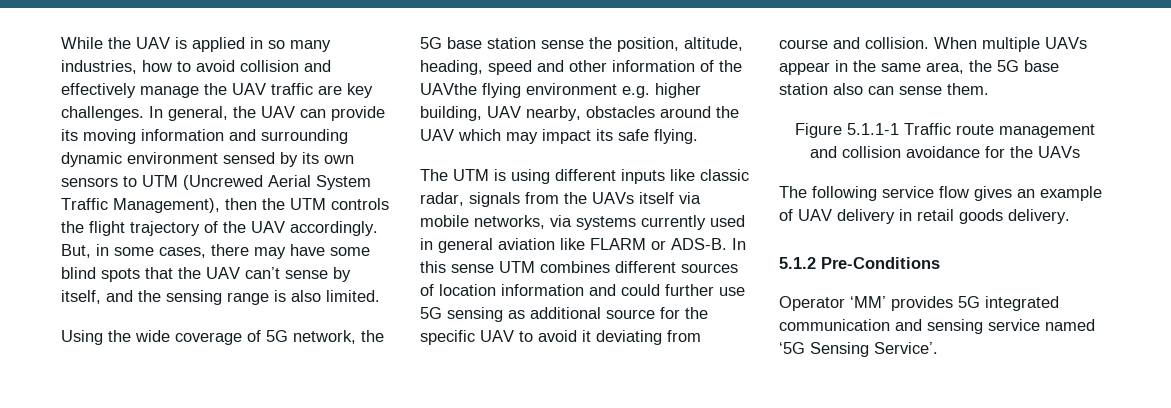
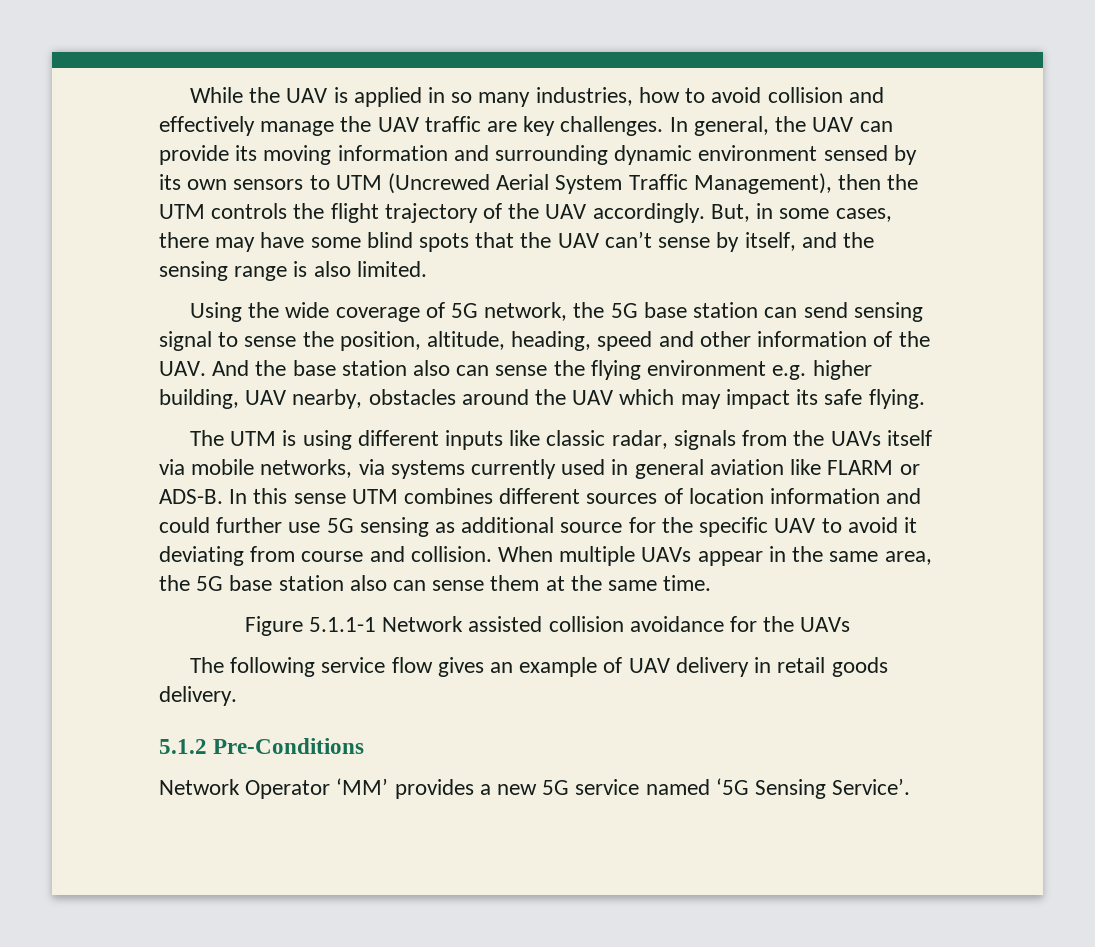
- Using the wide coverage of 5G network, the 5G base station sense the position, altitude, heading, speed and other information of the UAVthe flying environment e.g. higher building, UAV nearby, obstacles around the UAV which may impact its safe flying.
+ Using the wide coverage of 5G network, the 5G base station can send sensing signal to sense the position, altitude, heading, speed and other information of the UAV. And the base station also can sense the flying environment e.g. higher building, UAV nearby, obstacles around the UAV which may impact its safe flying.
- When multiple UAVs appear in the same area, the 5G base station also can sense them.
- Figure 5.1.1-1 Traffic route management and collision avoidance for the UAVs
+ When multiple UAVs appear in the same area, the 5G base station also can sense them at the same time.
+ Figure 5.1.1-1 Network assisted collision avoidance for the UAVs
- Operator ‘MM’ provides 5G integrated communication and sensing service named ‘5G Sensing Service’.
+ Network Operator ‘MM’ provides a new 5G service named ‘5G Sensing Service’.

